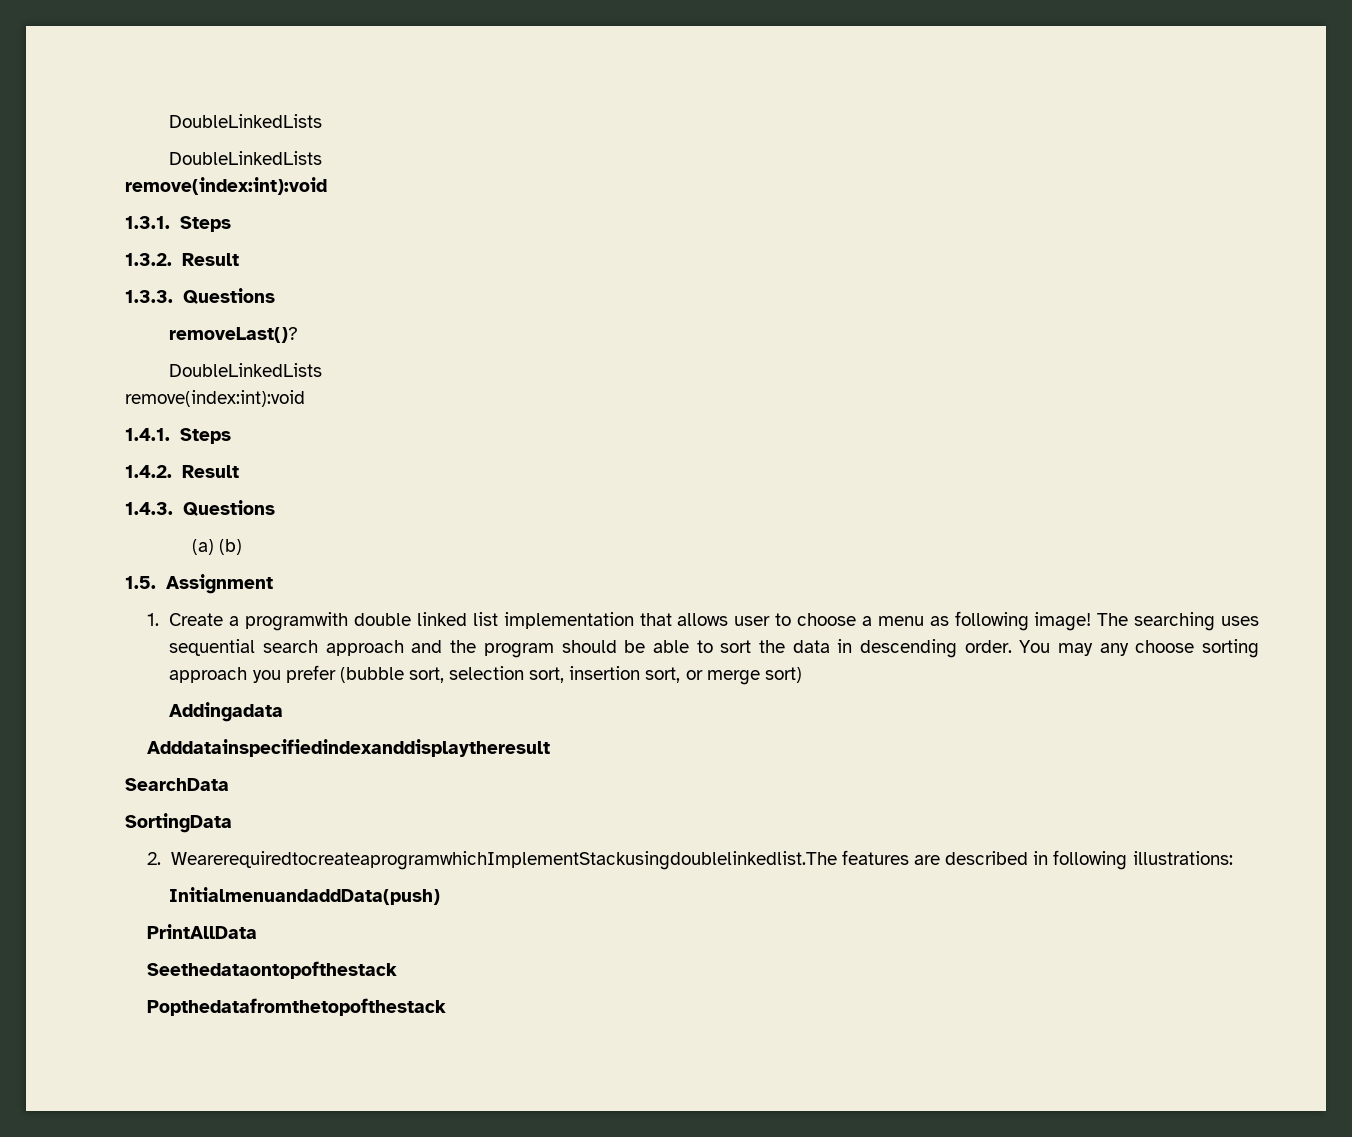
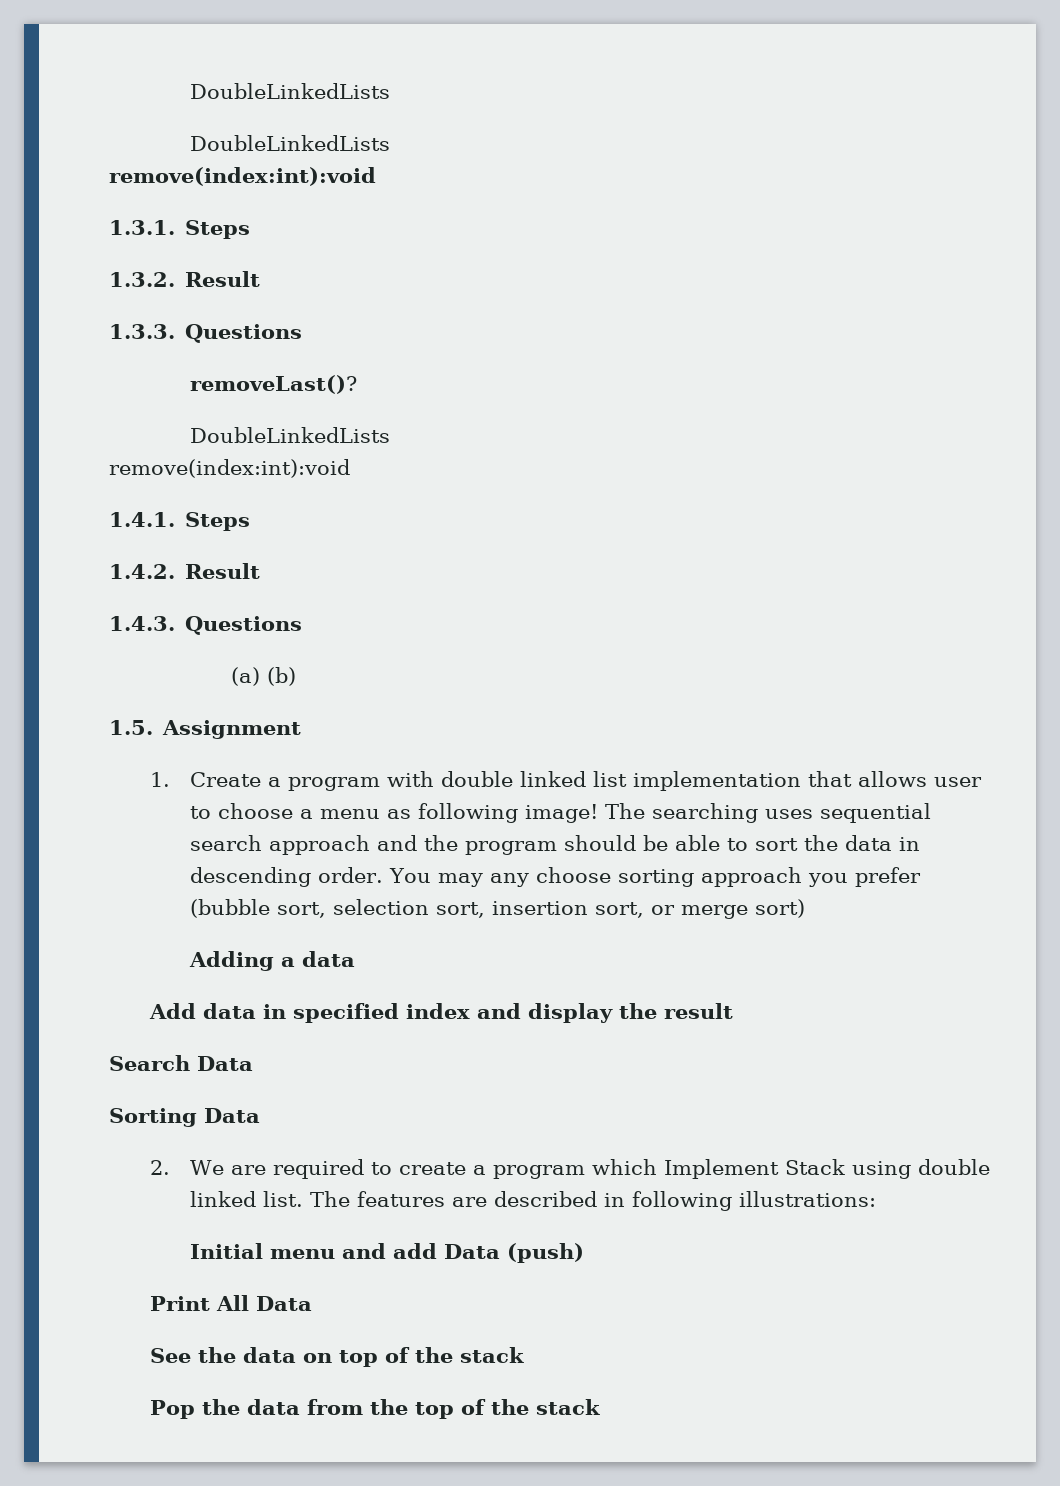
- 1. Create a programwith double linked list implementation that allows user to choose a menu as following image!
+ 1. Create a program with double linked list implementation that allows user to choose a menu as following image!
- Addingadata
- Adddatainspecifiedindexanddisplaytheresult
- SearchData
- SortingData
- 2. WearerequiredtocreateaprogramwhichImplementStackusingdoublelinkedlist.The features are described in following illustrations:
+ Adding a data
+ Add data in specified index and display the result
+ Search Data
+ Sorting Data
+ 2. We are required to create a program which Implement Stack using double linked list. The features are described in following illustrations:
- InitialmenuandaddData(push)
- PrintAllData
- Seethedataontopofthestack
- Popthedatafromthetopofthestack
+ Initial menu and add Data (push)
+ Print All Data
+ See the data on top of the stack
+ Pop the data from the top of the stack

